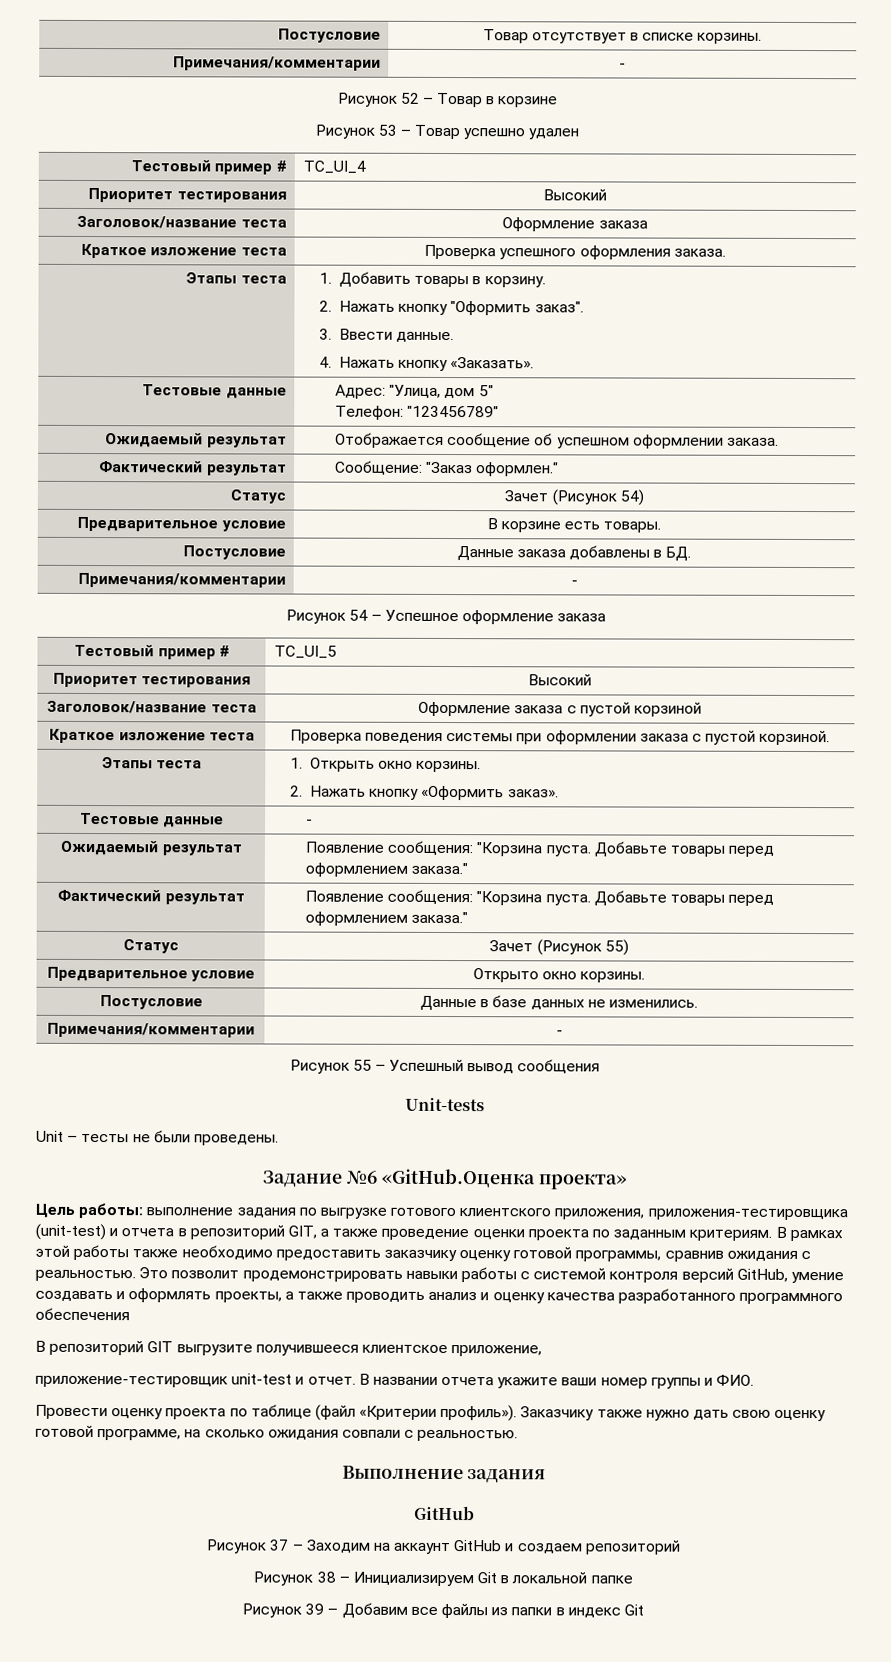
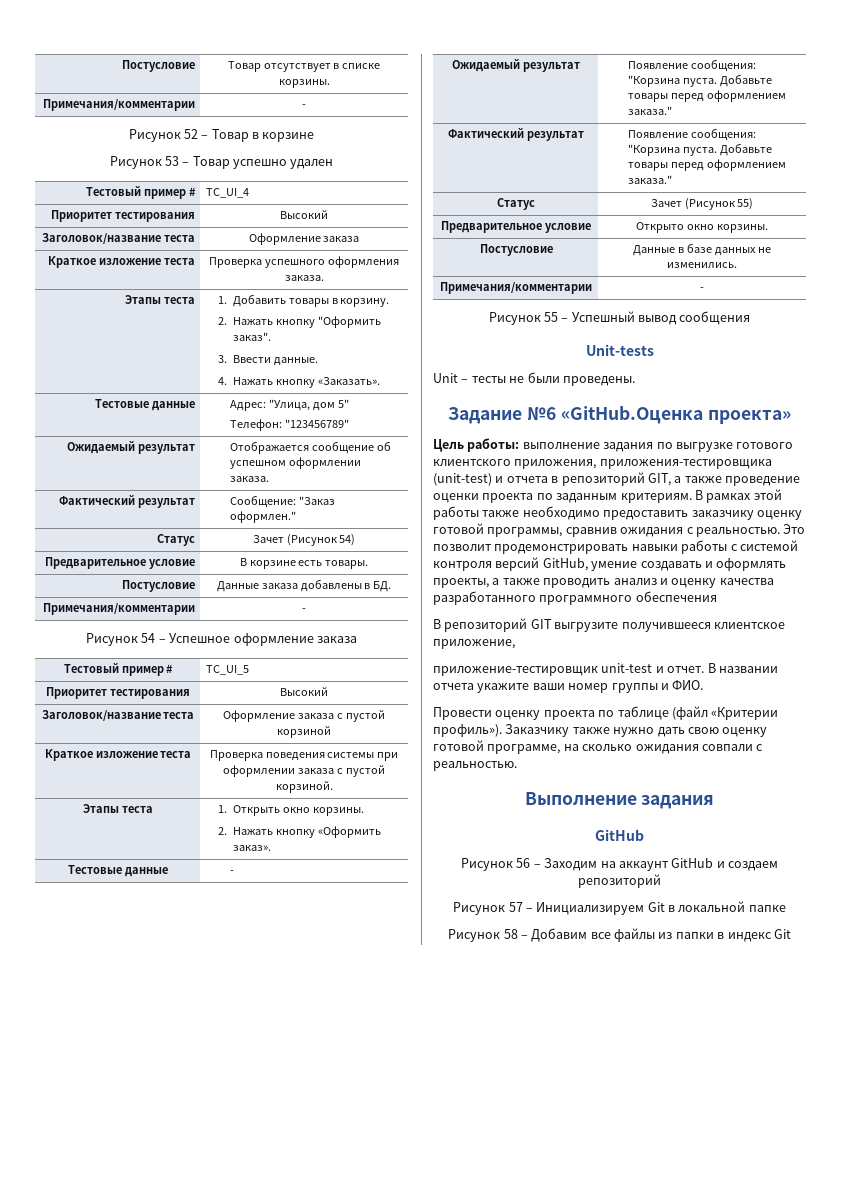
- Рисунок 37 – Заходим на аккаунт GitHub и создаем репозиторий
+ Рисунок 56 – Заходим на аккаунт GitHub и создаем репозиторий
- Рисунок 38 – Инициализируем Git в локальной папке
+ Рисунок 57 – Инициализируем Git в локальной папке
- Рисунок 39 – Добавим все файлы из папки в индекс Git
+ Рисунок 58 – Добавим все файлы из папки в индекс Git

